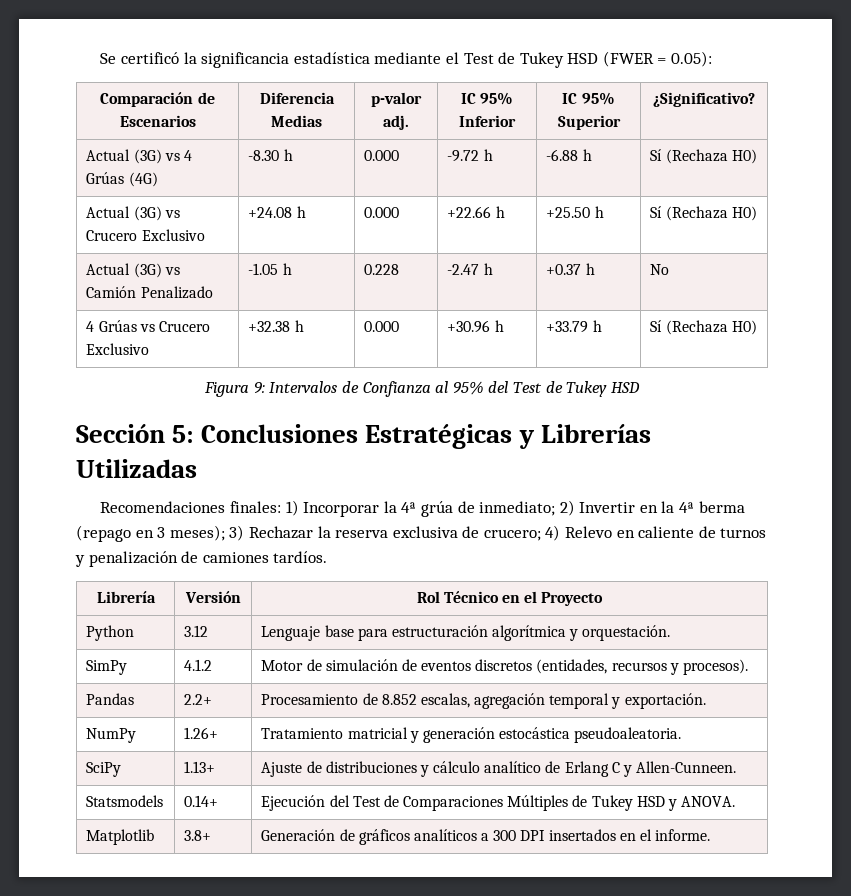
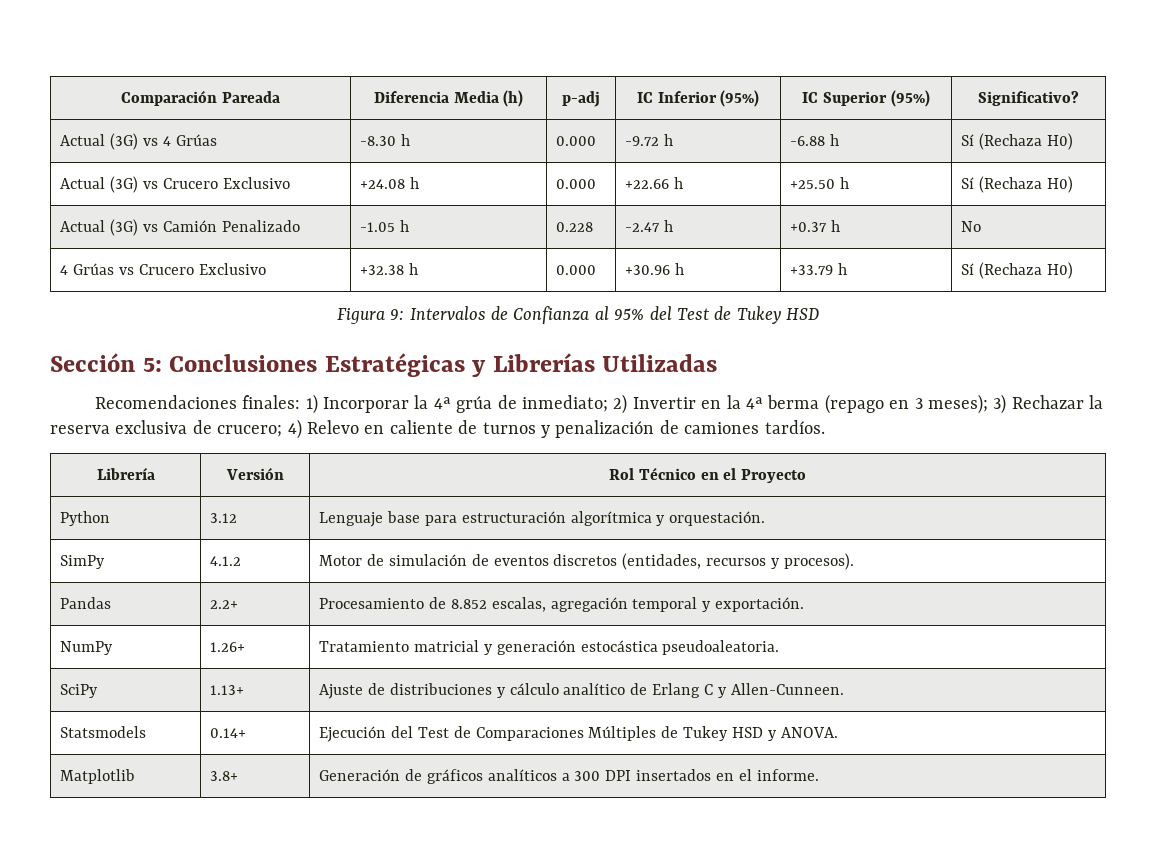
- Se certificó la significancia estadística mediante el Test de Tukey HSD (FWER = 0.05):
- Comparación de Escenarios | Diferencia Medias | p-valor adj. | IC 95% Inferior | IC 95% Superior | ¿Significativo?
+ Comparación Pareada | Diferencia Media (h) | p-adj | IC Inferior (95%) | IC Superior (95%) | Significativo?
- Actual (3G) vs 4 Grúas (4G) | -8.30 h | 0.000 | -9.72 h | -6.88 h | Sí (Rechaza H0)
+ Actual (3G) vs 4 Grúas | -8.30 h | 0.000 | -9.72 h | -6.88 h | Sí (Rechaza H0)

